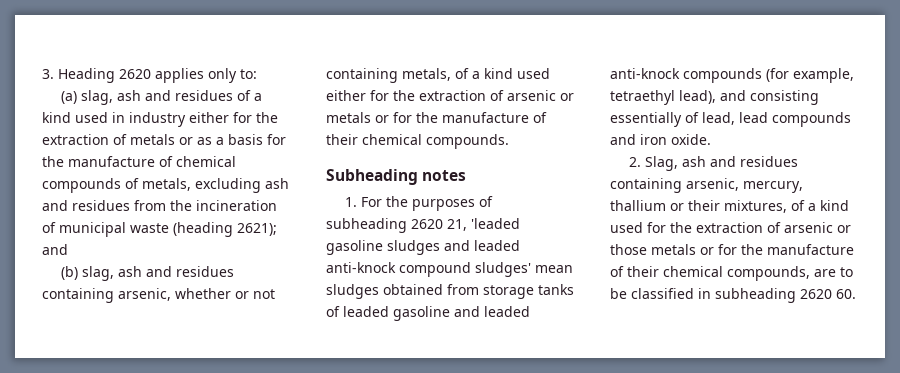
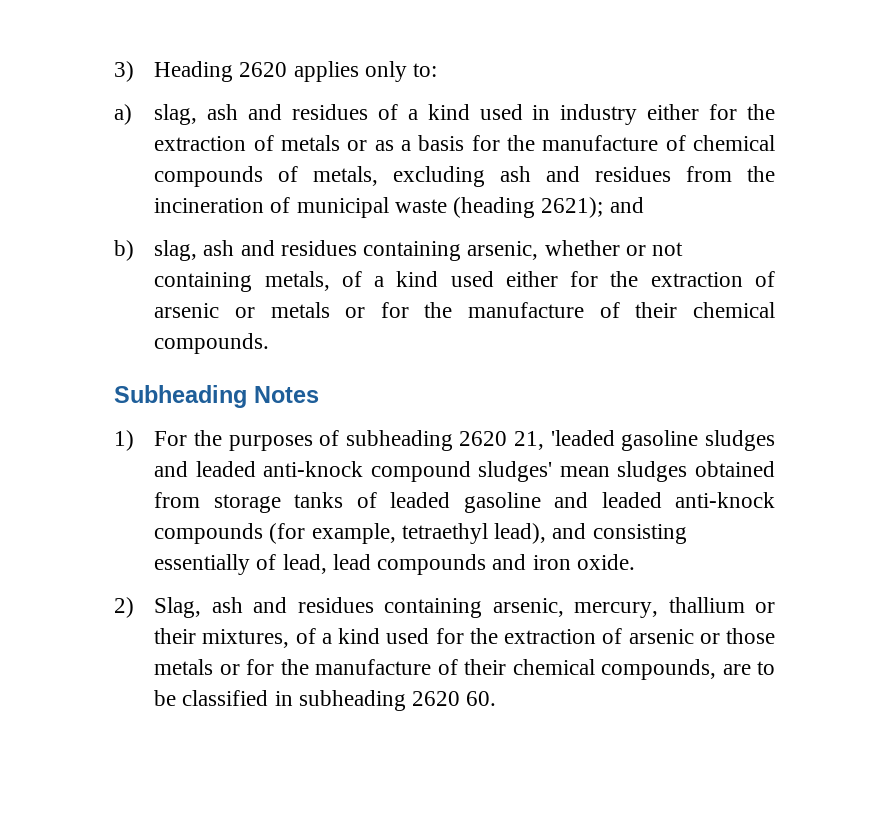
- 3. Heading 2620 applies only to:
+ 3) Heading 2620 applies only to:
- (a) slag, ash and residues of a kind used in industry either for the extraction of metals or as a basis for the manufacture of chemical compounds of metals, excluding ash and residues from the incineration of municipal waste (heading 2621); and
+ a) slag, ash and residues of a kind used in industry either for the extraction of metals or as a basis for the manufacture of chemical compounds of metals, excluding ash and residues from the incineration of municipal waste (heading 2621); and
- (b) slag, ash and residues containing arsenic, whether or not containing metals, of a kind used either for the extraction of arsenic or metals or for the manufacture of their chemical compounds.
+ b) slag, ash and residues containing arsenic, whether or not containing metals, of a kind used either for the extraction of arsenic or metals or for the manufacture of their chemical compounds.
- Subheading notes
- 1. For the purposes of subheading 2620 21, 'leaded gasoline sludges and leaded anti-knock compound sludges' mean sludges obtained from storage tanks of leaded gasoline and leaded anti-knock compounds (for example, tetraethyl lead), and consisting essentially of lead, lead compounds and iron oxide.
+ Subheading Notes
+ 1) For the purposes of subheading 2620 21, 'leaded gasoline sludges and leaded anti-knock compound sludges' mean sludges obtained from storage tanks of leaded gasoline and leaded anti-knock compounds (for example, tetraethyl lead), and consisting essentially of lead, lead compounds and iron oxide.
- 2. Slag, ash and residues containing arsenic, mercury, thallium or their mixtures, of a kind used for the extraction of arsenic or those metals or for the manufacture of their chemical compounds, are to be classified in subheading 2620 60.
+ 2) Slag, ash and residues containing arsenic, mercury, thallium or their mixtures, of a kind used for the extraction of arsenic or those metals or for the manufacture of their chemical compounds, are to be classified in subheading 2620 60.

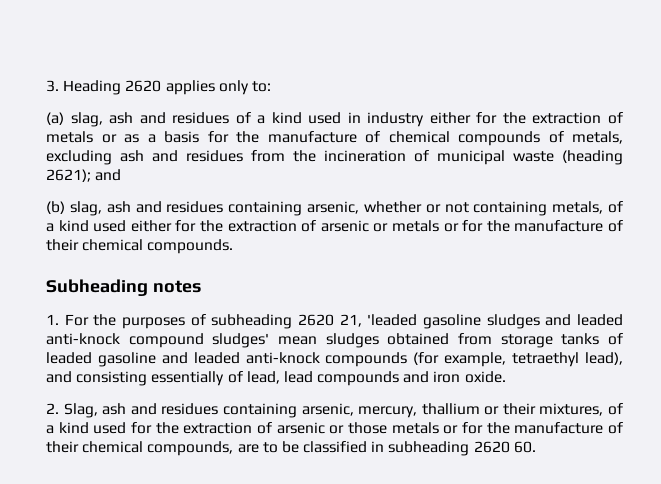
- 3) Heading 2620 applies only to:
+ 3. Heading 2620 applies only to:
- a) slag, ash and residues of a kind used in industry either for the extraction of metals or as a basis for the manufacture of chemical compounds of metals, excluding ash and residues from the incineration of municipal waste (heading 2621); and
+ (a) slag, ash and residues of a kind used in industry either for the extraction of metals or as a basis for the manufacture of chemical compounds of metals, excluding ash and residues from the incineration of municipal waste (heading 2621); and
- b) slag, ash and residues containing arsenic, whether or not containing metals, of a kind used either for the extraction of arsenic or metals or for the manufacture of their chemical compounds.
+ (b) slag, ash and residues containing arsenic, whether or not containing metals, of a kind used either for the extraction of arsenic or metals or for the manufacture of their chemical compounds.
- Subheading Notes
- 1) For the purposes of subheading 2620 21, 'leaded gasoline sludges and leaded anti-knock compound sludges' mean sludges obtained from storage tanks of leaded gasoline and leaded anti-knock compounds (for example, tetraethyl lead), and consisting essentially of lead, lead compounds and iron oxide.
+ Subheading notes
+ 1. For the purposes of subheading 2620 21, 'leaded gasoline sludges and leaded anti-knock compound sludges' mean sludges obtained from storage tanks of leaded gasoline and leaded anti-knock compounds (for example, tetraethyl lead), and consisting essentially of lead, lead compounds and iron oxide.
- 2) Slag, ash and residues containing arsenic, mercury, thallium or their mixtures, of a kind used for the extraction of arsenic or those metals or for the manufacture of their chemical compounds, are to be classified in subheading 2620 60.
+ 2. Slag, ash and residues containing arsenic, mercury, thallium or their mixtures, of a kind used for the extraction of arsenic or those metals or for the manufacture of their chemical compounds, are to be classified in subheading 2620 60.

